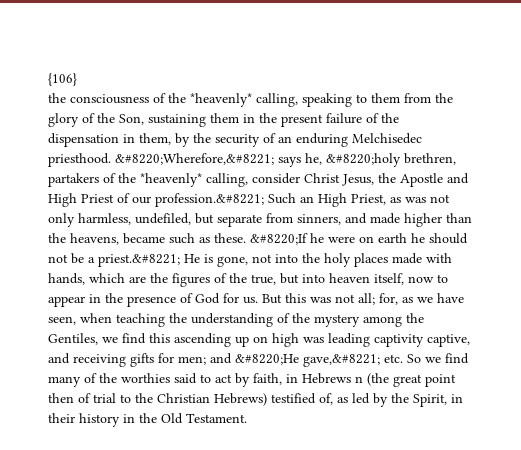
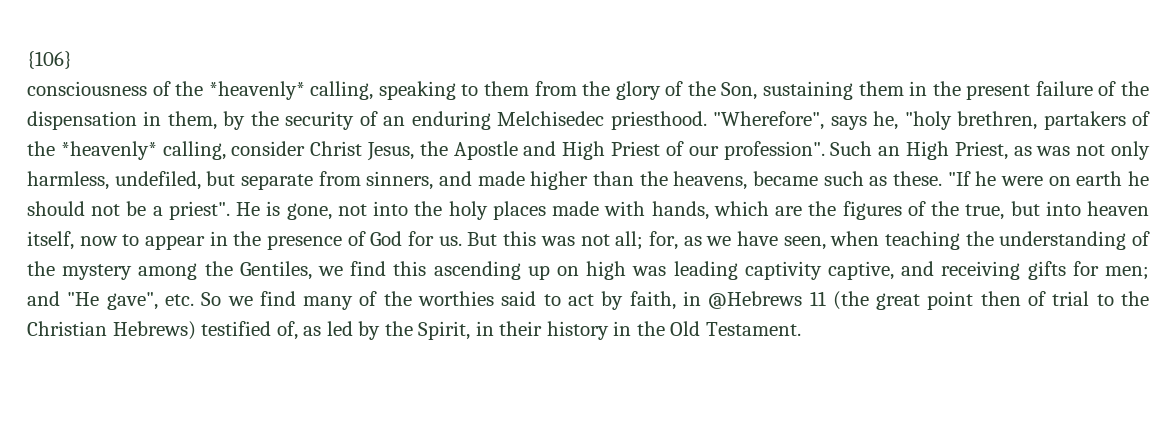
- the consciousness of the *heavenly* calling, speaking to them from the glory of the Son, sustaining them in the present failure of the dispensation in them, by the security of an enduring Melchisedec priesthood.
+ consciousness of the *heavenly* calling, speaking to them from the glory of the Son, sustaining them in the present failure of the dispensation in them, by the security of an enduring Melchisedec priesthood.
- &#8220;Wherefore,&#8221; says he, &#8220;holy brethren, partakers of the *heavenly* calling, consider Christ Jesus, the Apostle and High Priest of our profession.&#8221; Such an High Priest, as was not only harmless, undefiled, but separate from sinners, and made higher than the heavens, became such as these.
+ "Wherefore", says he, "holy brethren, partakers of the *heavenly* calling, consider Christ Jesus, the Apostle and High Priest of our profession". Such an High Priest, as was not only harmless, undefiled, but separate from sinners, and made higher than the heavens, became such as these.
- &#8220;If he were on earth he should not be a priest.&#8221; He is gone, not into the holy places made with hands, which are the figures of the true, but into heaven itself, now to appear in the presence of God for us.
+ "If he were on earth he should not be a priest". He is gone, not into the holy places made with hands, which are the figures of the true, but into heaven itself, now to appear in the presence of God for us.
- and &#8220;He gave,&#8221; etc. So we find many of the worthies said to act by faith, in Hebrews n (the great point then of trial to the Christian Hebrews) testified of, as led by the Spirit, in their history in the Old Testament.
+ and "He gave", etc. So we find many of the worthies said to act by faith, in @Hebrews 11 (the great point then of trial to the Christian Hebrews) testified of, as led by the Spirit, in their history in the Old Testament.

